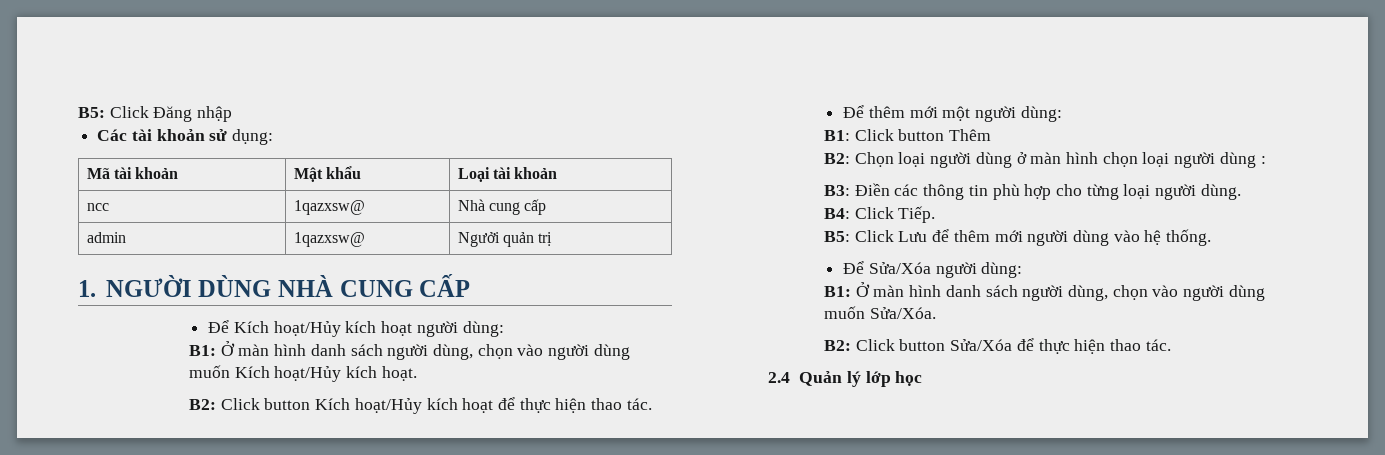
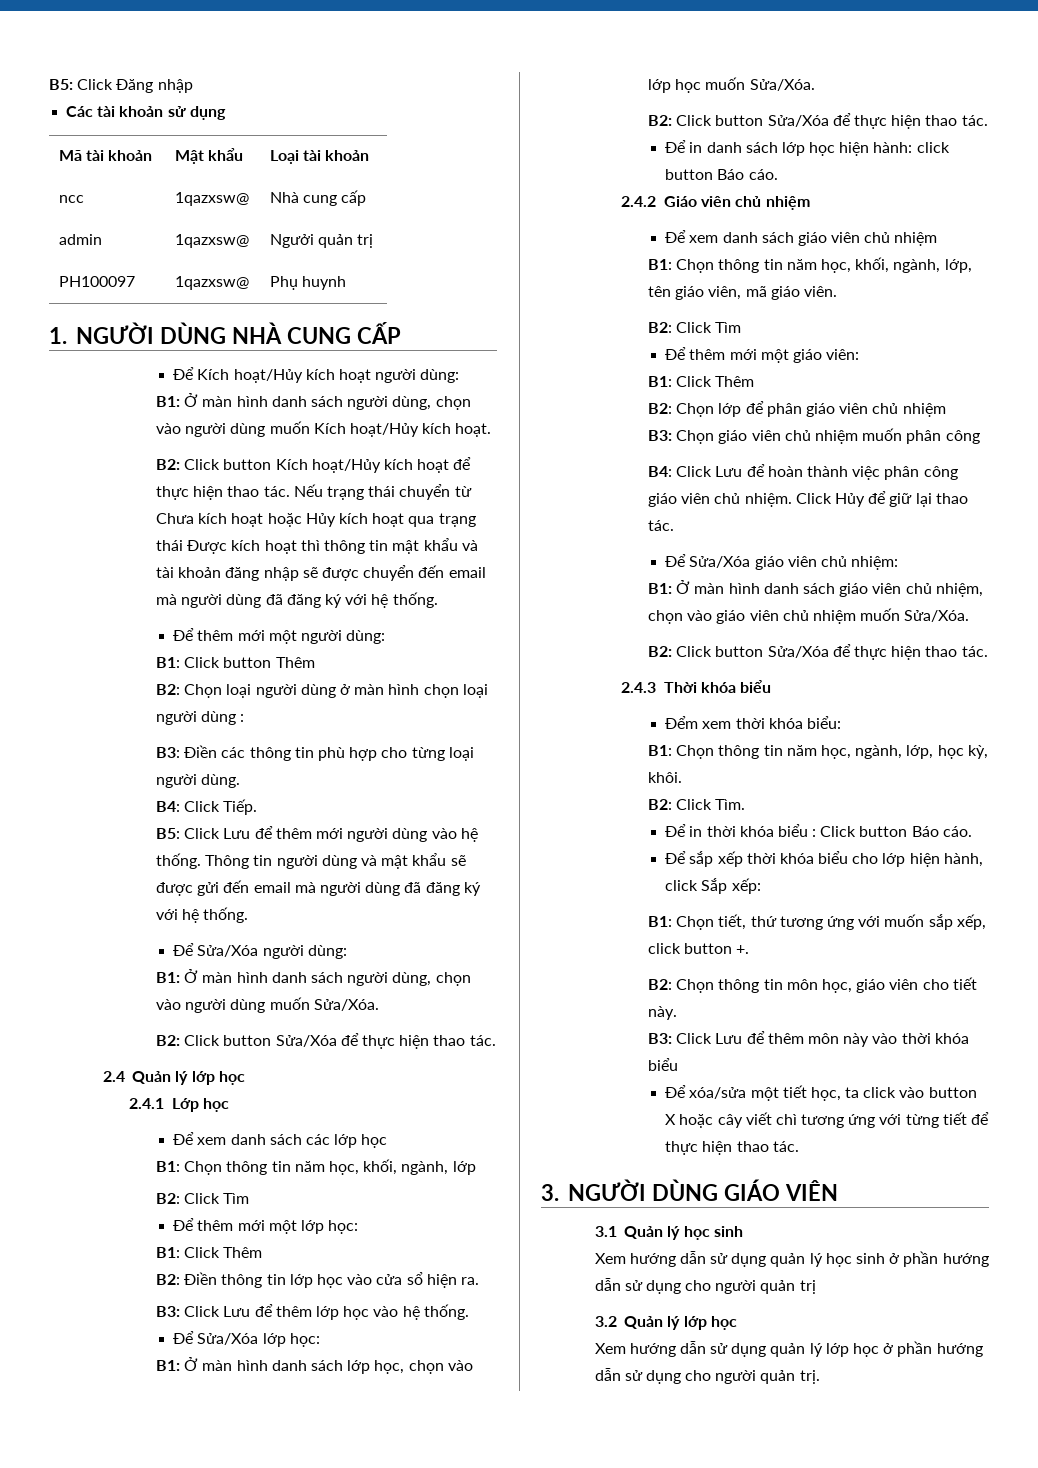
- Các tài khoản sử dụng:
+ Các tài khoản sử dụng
+ PH100097 | 1qazxsw@ | Phụ huynh
+ Nếu trạng thái chuyển từ Chưa kích hoạt hoặc Hủy kích hoạt qua trạng thái Được kích hoạt thì thông tin mật khẩu và tài khoản đăng nhập sẽ được chuyển đến email mà người dùng đã đăng ký với hệ thống.
+ Thông tin người dùng và mật khẩu sẽ được gửi đến email mà người dùng đã đăng ký với hệ thống.
+ 2.4.1 Lớp học
+ Để xem danh sách các lớp học
+ B1: Chọn thông tin năm học, khối, ngành, lớp
+ B2: Click Tìm
+ Để thêm mới một lớp học:
+ B1: Click Thêm
+ B2: Điền thông tin lớp học vào cửa sổ hiện ra.
+ B3: Click Lưu để thêm lớp học vào hệ thống.
+ Để Sửa/Xóa lớp học:
+ B1: Ở màn hình danh sách lớp học, chọn vào lớp học muốn Sửa/Xóa.
+ B2: Click button Sửa/Xóa để thực hiện thao tác.
+ Để in danh sách lớp học hiện hành: click button Báo cáo.
+ 2.4.2 Giáo viên chủ nhiệm
+ Để xem danh sách giáo viên chủ nhiệm
+ B1: Chọn thông tin năm học, khối, ngành, lớp, tên giáo viên, mã giáo viên.
+ B2: Click Tìm
+ Để thêm mới một giáo viên:
+ B1: Click Thêm
+ B2: Chọn lớp để phân giáo viên chủ nhiệm
+ B3: Chọn giáo viên chủ nhiệm muốn phân công
+ B4: Click Lưu để hoàn thành việc phân công giáo viên chủ nhiệm. Click Hủy để giữ lại thao tác.
+ Để Sửa/Xóa giáo viên chủ nhiệm:
+ B1: Ở màn hình danh sách giáo viên chủ nhiệm, chọn vào giáo viên chủ nhiệm muốn Sửa/Xóa.
+ B2: Click button Sửa/Xóa để thực hiện thao tác.
+ 2.4.3 Thời khóa biểu
+ Đểm xem thời khóa biểu:
+ B1: Chọn thông tin năm học, ngành, lớp, học kỳ, khôi.
+ B2: Click Tìm.
+ Để in thời khóa biểu : Click button Báo cáo.
+ Để sắp xếp thời khóa biểu cho lớp hiện hành, click Sắp xếp:
+ B1: Chọn tiết, thứ tương ứng với muốn sắp xếp, click button +.
+ B2: Chọn thông tin môn học, giáo viên cho tiết này.
+ B3: Click Lưu để thêm môn này vào thời khóa biểu
+ Để xóa/sửa một tiết học, ta click vào button X hoặc cây viết chì tương ứng với từng tiết để thực hiện thao tác.
+ 3. NGƯỜI DÙNG GIÁO VIÊN
+ 3.1 Quản lý học sinh
+ Xem hướng dẫn sử dụng quản lý học sinh ở phần hướng dẫn sử dụng cho người quản trị
+ 3.2 Quản lý lớp học
+ Xem hướng dẫn sử dụng quản lý lớp học ở phần hướng dẫn sử dụng cho người quản trị.

